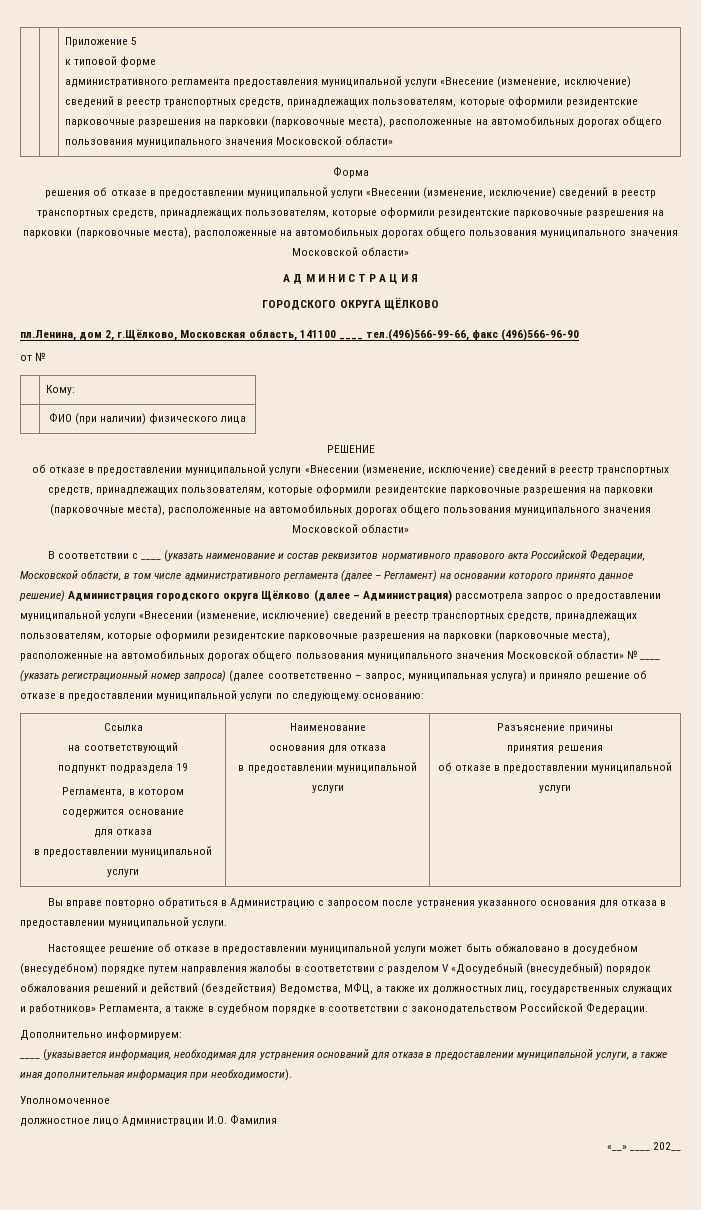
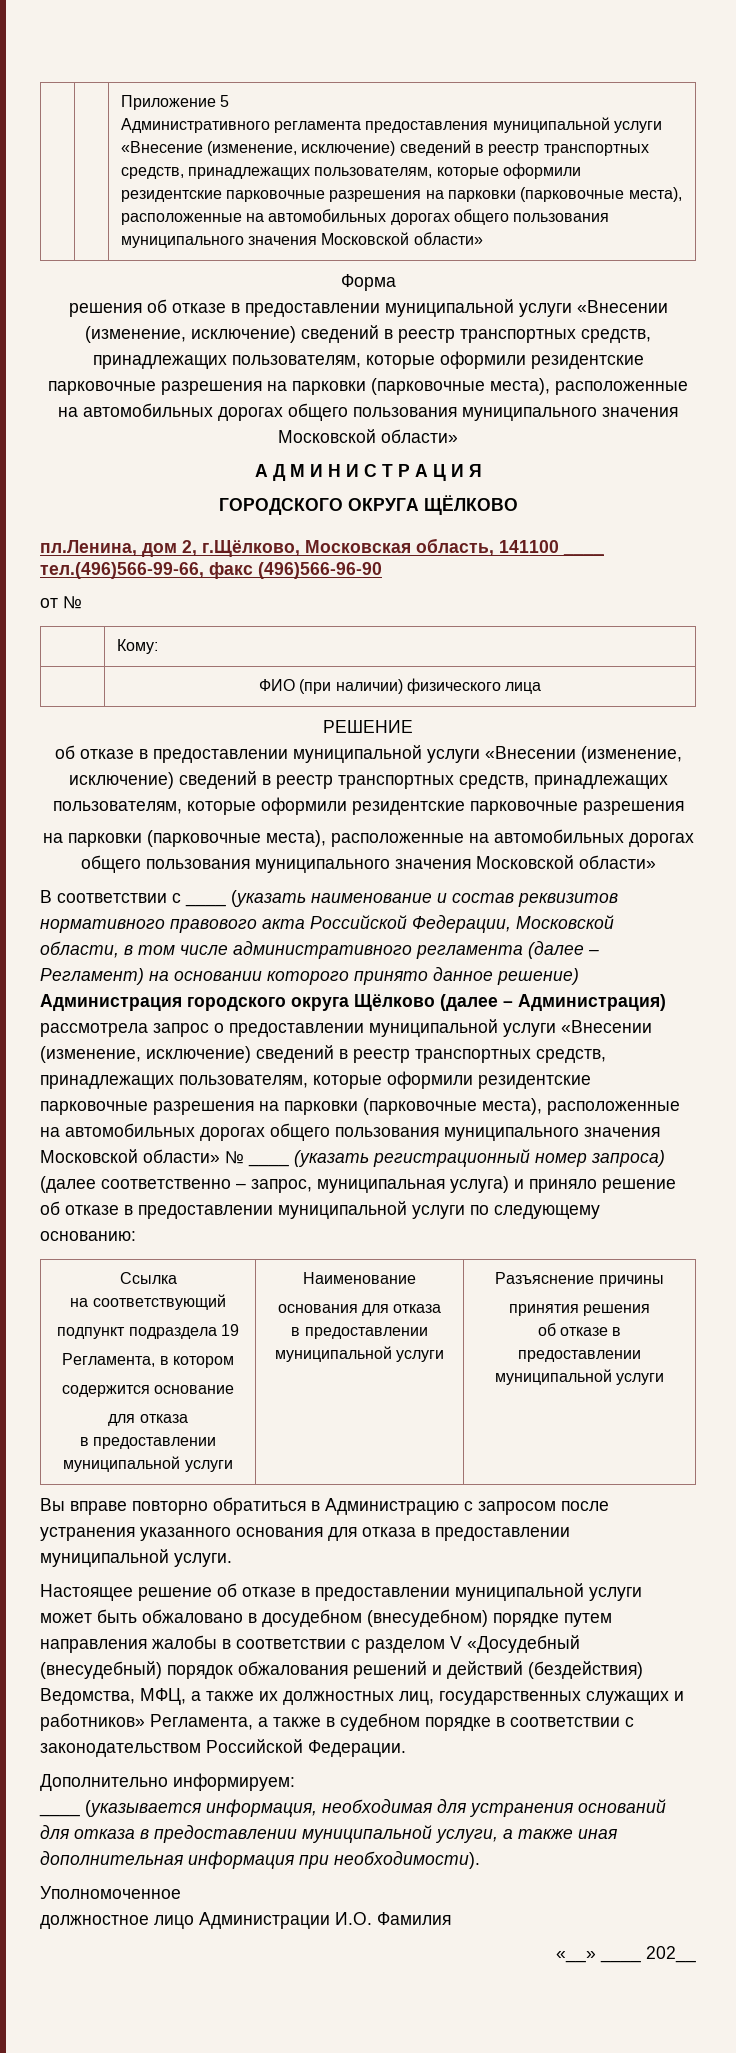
  | | Приложение 5
- к типовой форме
- административного регламента предоставления муниципальной услуги «Внесение (изменение, исключение) сведений в реестр транспортных средств, принадлежащих пользователям, которые оформили резидентские парковочные разрешения на парковки (парковочные места), расположенные на автомобильных дорогах общего пользования муниципального значения Московской области»
+ Административного регламента предоставления муниципальной услуги «Внесение (изменение, исключение) сведений в реестр транспортных средств, принадлежащих пользователям, которые оформили резидентские парковочные разрешения на парковки (парковочные места), расположенные на автомобильных дорогах общего пользования муниципального значения Московской области»
  РЕШЕНИЕ
- об отказе в предоставлении муниципальной услуги «Внесении (изменение, исключение) сведений в реестр транспортных средств, принадлежащих пользователям, которые оформили резидентские парковочные разрешения на парковки (парковочные места), расположенные на автомобильных дорогах общего пользования муниципального значения Московской области»
+ об отказе в предоставлении муниципальной услуги «Внесении (изменение, исключение) сведений в реестр транспортных средств, принадлежащих пользователям, которые оформили резидентские парковочные разрешения
+ на парковки (парковочные места), расположенные на автомобильных дорогах общего пользования муниципального значения Московской области»

